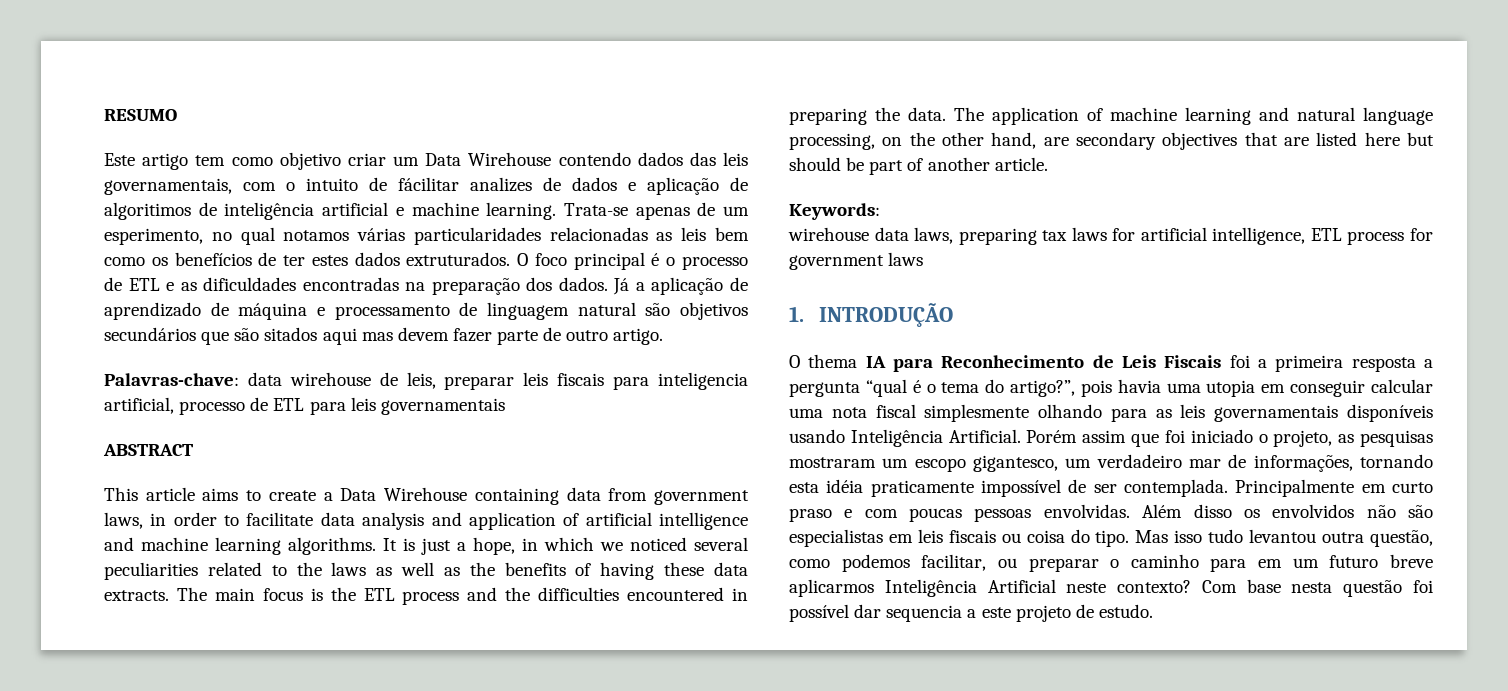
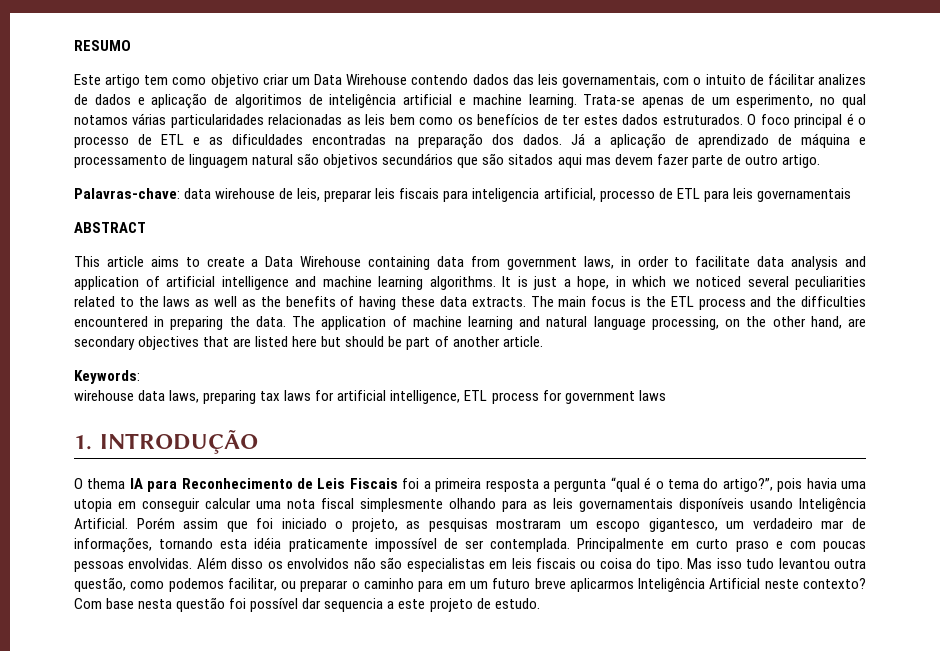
- Trata-se apenas de um esperimento, no qual notamos várias particularidades relacionadas as leis bem como os benefícios de ter estes dados extruturados.
+ Trata-se apenas de um esperimento, no qual notamos várias particularidades relacionadas as leis bem como os benefícios de ter estes dados estruturados.

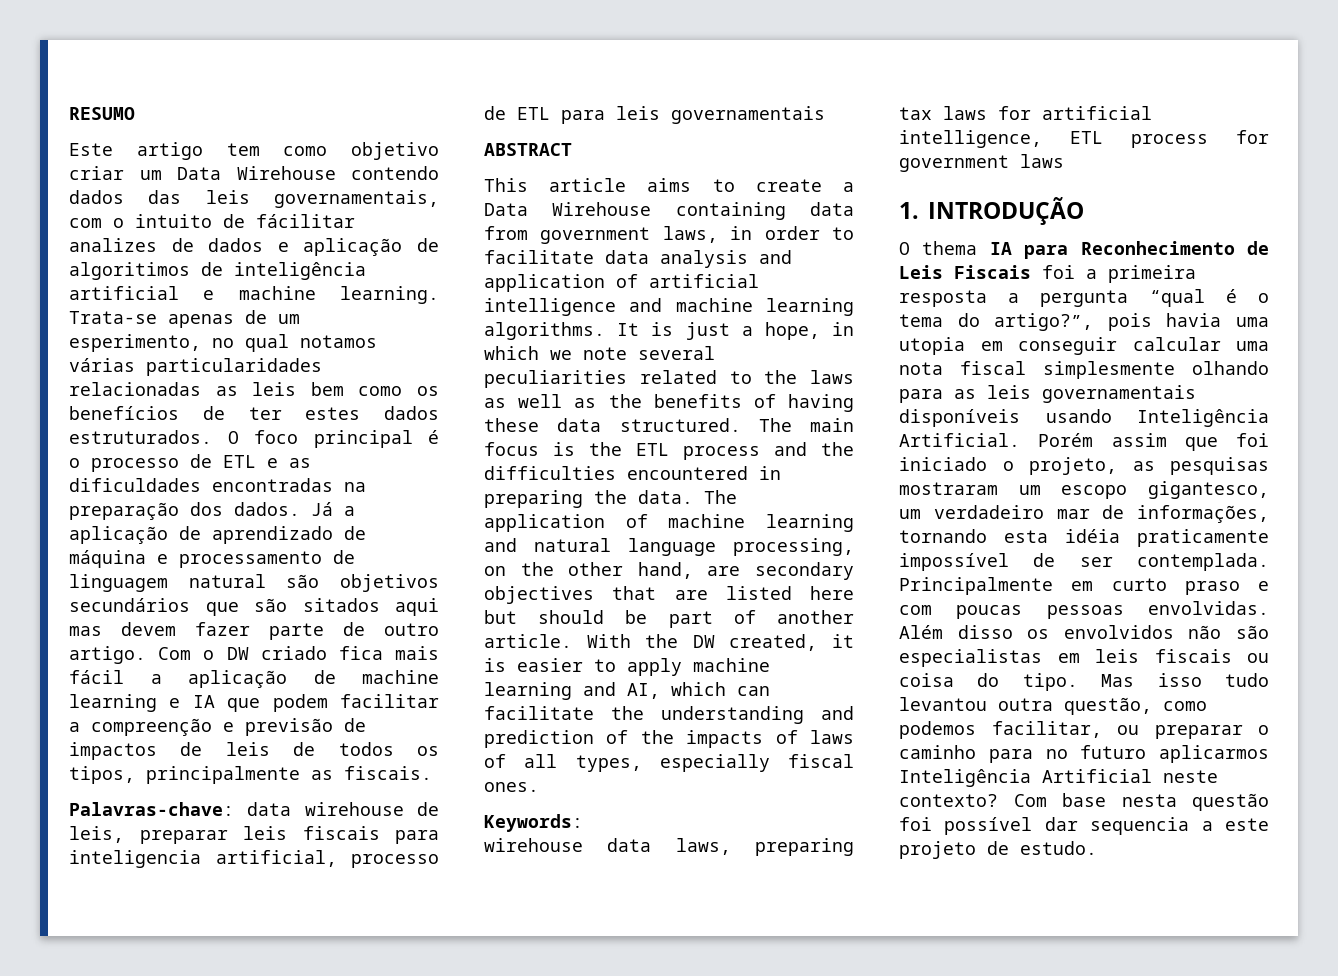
+ Com o DW criado fica mais fácil a aplicação de machine learning e IA que podem facilitar a compreenção e previsão de impactos de leis de todos os tipos, principalmente as fiscais.
- It is just a hope, in which we noticed several peculiarities related to the laws as well as the benefits of having these data extracts.
+ It is just a hope, in which we note several peculiarities related to the laws as well as the benefits of having these data structured.
+ With the DW created, it is easier to apply machine learning and AI, which can facilitate the understanding and prediction of the impacts of laws of all types, especially fiscal ones.
- Mas isso tudo levantou outra questão, como podemos facilitar, ou preparar o caminho para em um futuro breve aplicarmos Inteligência Artificial neste contexto?
+ Mas isso tudo levantou outra questão, como podemos facilitar, ou preparar o caminho para no futuro aplicarmos Inteligência Artificial neste contexto?

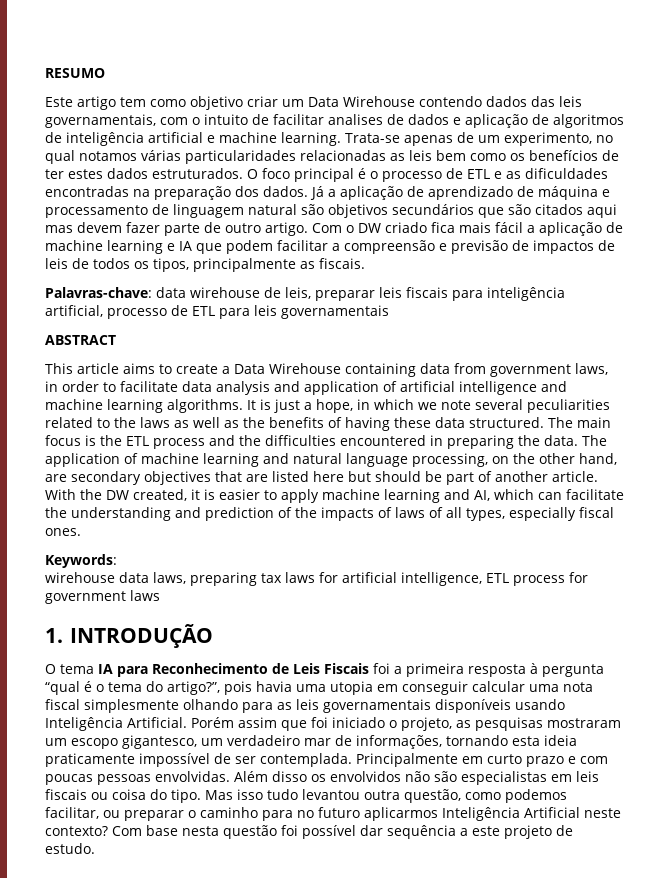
- Este artigo tem como objetivo criar um Data Wirehouse contendo dados das leis governamentais, com o intuito de fácilitar analizes de dados e aplicação de algoritimos de inteligência artificial e machine learning.
+ Este artigo tem como objetivo criar um Data Wirehouse contendo dados das leis governamentais, com o intuito de facilitar analises de dados e aplicação de algoritmos de inteligência artificial e machine learning.
- Trata-se apenas de um esperimento, no qual notamos várias particularidades relacionadas as leis bem como os benefícios de ter estes dados estruturados.
+ Trata-se apenas de um experimento, no qual notamos várias particularidades relacionadas as leis bem como os benefícios de ter estes dados estruturados.
- Já a aplicação de aprendizado de máquina e processamento de linguagem natural são objetivos secundários que são sitados aqui mas devem fazer parte de outro artigo.
+ Já a aplicação de aprendizado de máquina e processamento de linguagem natural são objetivos secundários que são citados aqui mas devem fazer parte de outro artigo.
- Com o DW criado fica mais fácil a aplicação de machine learning e IA que podem facilitar a compreenção e previsão de impactos de leis de todos os tipos, principalmente as fiscais.
+ Com o DW criado fica mais fácil a aplicação de machine learning e IA que podem facilitar a compreensão e previsão de impactos de leis de todos os tipos, principalmente as fiscais.
- Palavras-chave: data wirehouse de leis, preparar leis fiscais para inteligencia artificial, processo de ETL para leis governamentais
+ Palavras-chave: data wirehouse de leis, preparar leis fiscais para inteligência artificial, processo de ETL para leis governamentais
- O thema IA para Reconhecimento de Leis Fiscais foi a primeira resposta a pergunta “qual é o tema do artigo?”, pois havia uma utopia em conseguir calcular uma nota fiscal simplesmente olhando para as leis governamentais disponíveis usando Inteligência Artificial.
+ O tema IA para Reconhecimento de Leis Fiscais foi a primeira resposta à pergunta “qual é o tema do artigo?”, pois havia uma utopia em conseguir calcular uma nota fiscal simplesmente olhando para as leis governamentais disponíveis usando Inteligência Artificial.
- Porém assim que foi iniciado o projeto, as pesquisas mostraram um escopo gigantesco, um verdadeiro mar de informações, tornando esta idéia praticamente impossível de ser contemplada.
+ Porém assim que foi iniciado o projeto, as pesquisas mostraram um escopo gigantesco, um verdadeiro mar de informações, tornando esta ideia praticamente impossível de ser contemplada.
- Principalmente em curto praso e com poucas pessoas envolvidas.
+ Principalmente em curto prazo e com poucas pessoas envolvidas.
- Com base nesta questão foi possível dar sequencia a este projeto de estudo.
+ Com base nesta questão foi possível dar sequência a este projeto de estudo.

